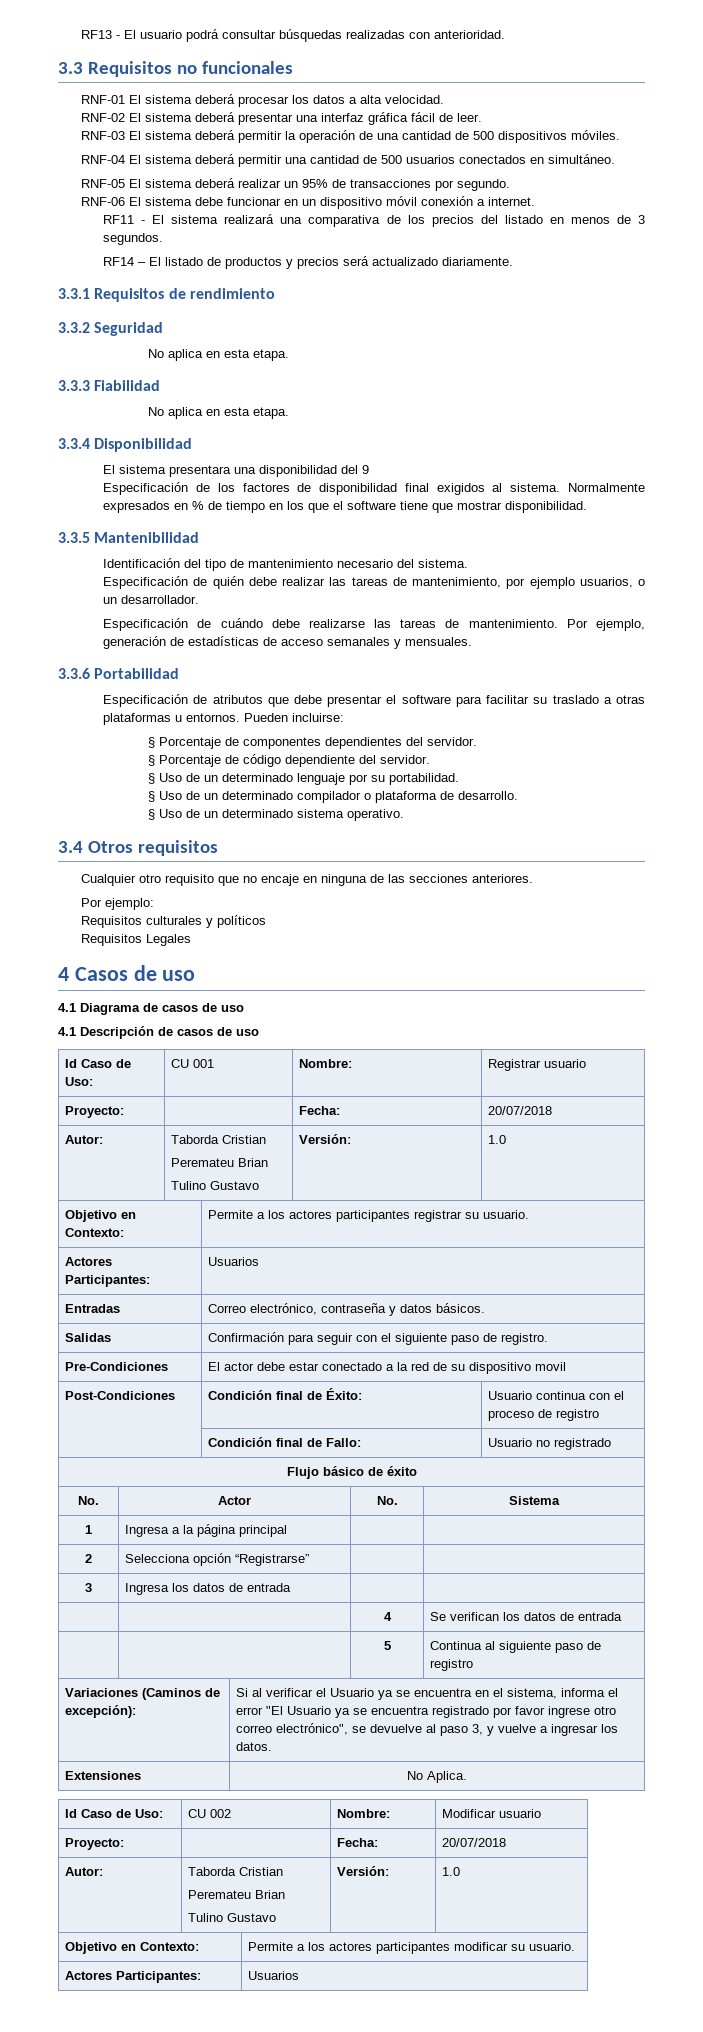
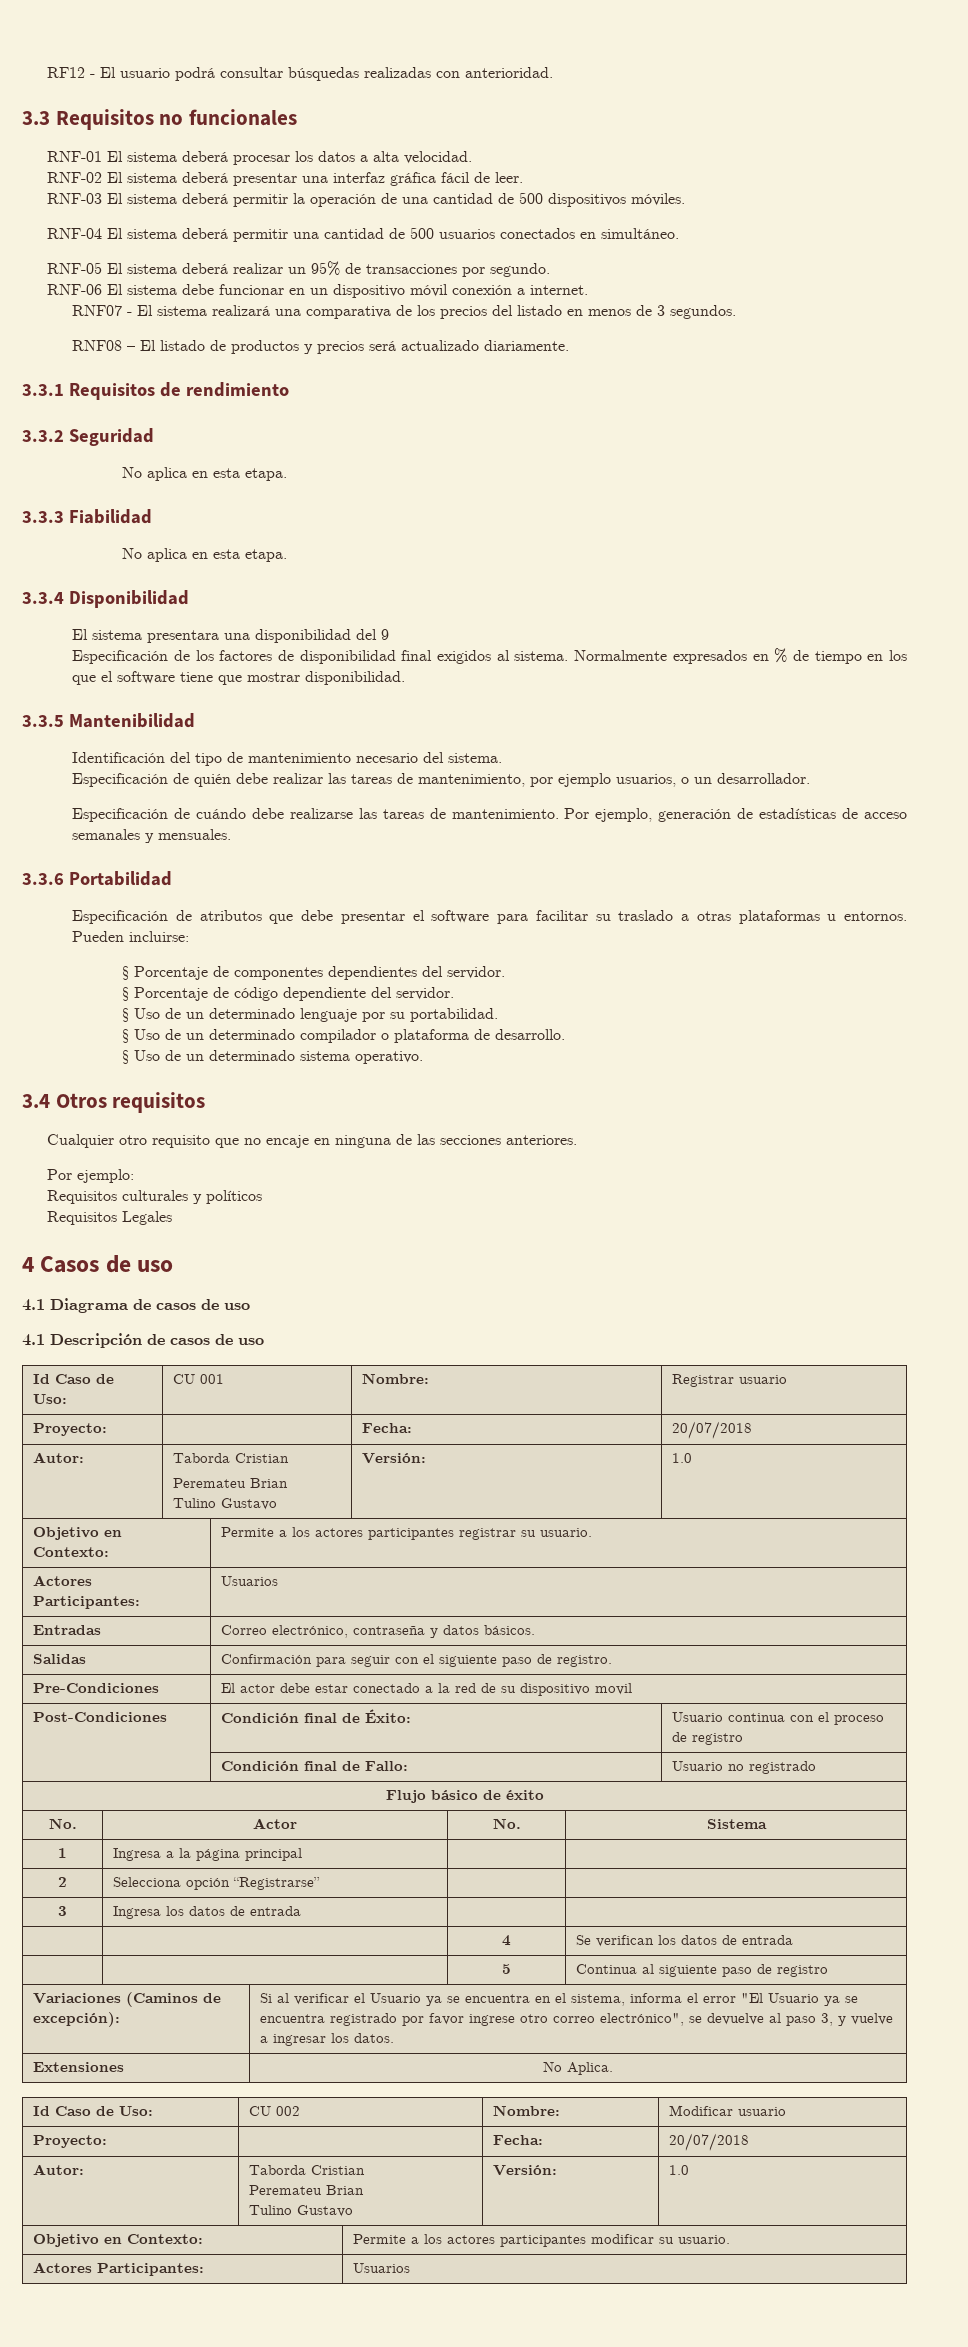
- RF13 - El usuario podrá consultar búsquedas realizadas con anterioridad.
+ RF12 - El usuario podrá consultar búsquedas realizadas con anterioridad.
- RF11 - El sistema realizará una comparativa de los precios del listado en menos de 3 segundos.
+ RNF07 - El sistema realizará una comparativa de los precios del listado en menos de 3 segundos.
- RF14 – El listado de productos y precios será actualizado diariamente.
+ RNF08 – El listado de productos y precios será actualizado diariamente.

